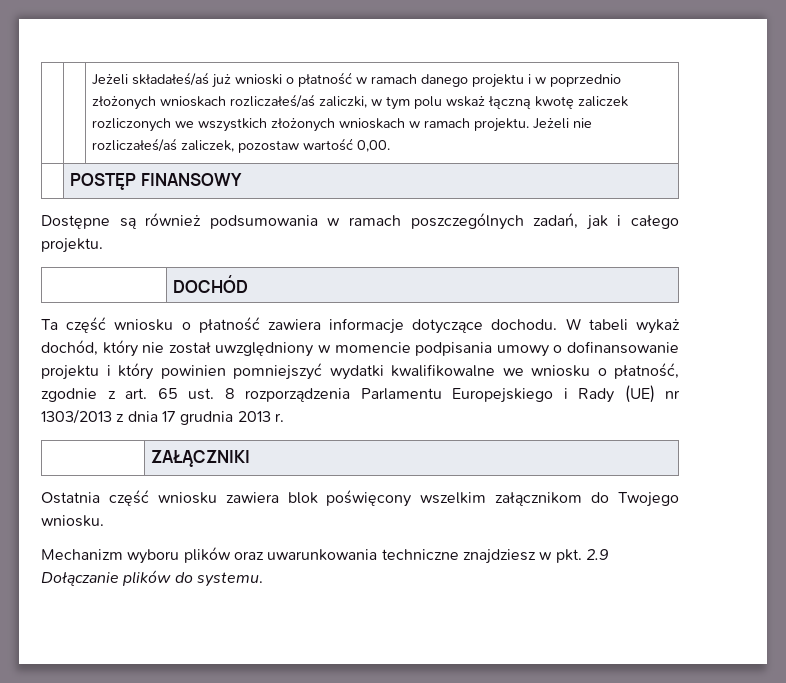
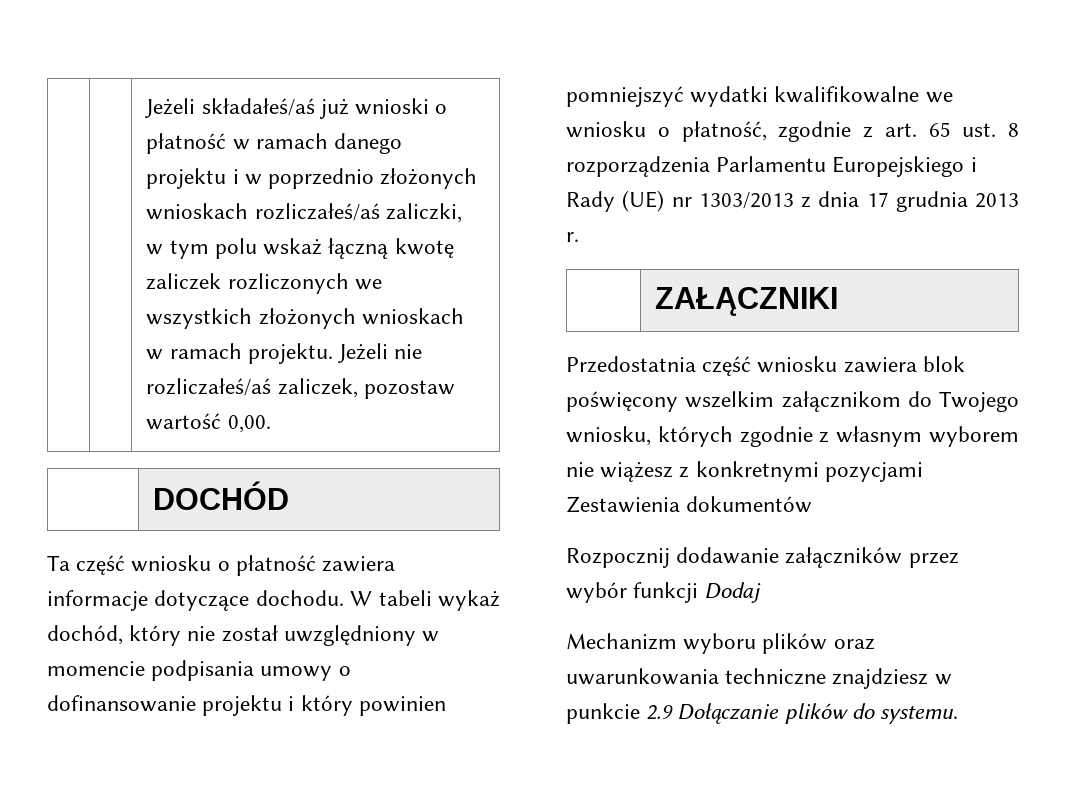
- | POSTĘP FINANSOWY
- Dostępne są również podsumowania w ramach poszczególnych zadań, jak i całego projektu.
- Ostatnia część wniosku zawiera blok poświęcony wszelkim załącznikom do Twojego wniosku.
+ Przedostatnia część wniosku zawiera blok poświęcony wszelkim załącznikom do Twojego wniosku, których zgodnie z własnym wyborem nie wiążesz z konkretnymi pozycjami Zestawienia dokumentów
+ Rozpocznij dodawanie załączników przez wybór funkcji Dodaj
- Mechanizm wyboru plików oraz uwarunkowania techniczne znajdziesz w pkt. 2.9 Dołączanie plików do systemu.
+ Mechanizm wyboru plików oraz uwarunkowania techniczne znajdziesz w punkcie 2.9 Dołączanie plików do systemu.

